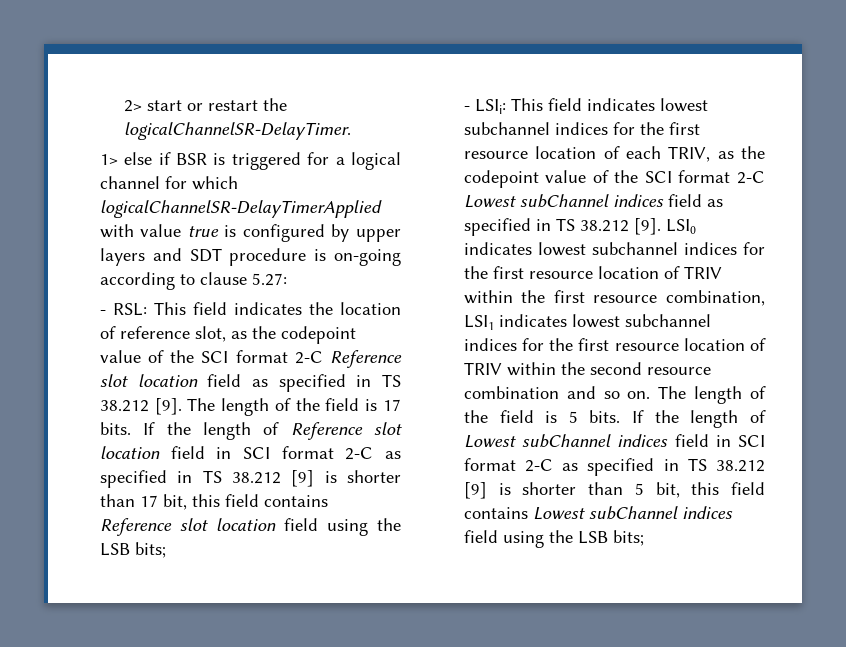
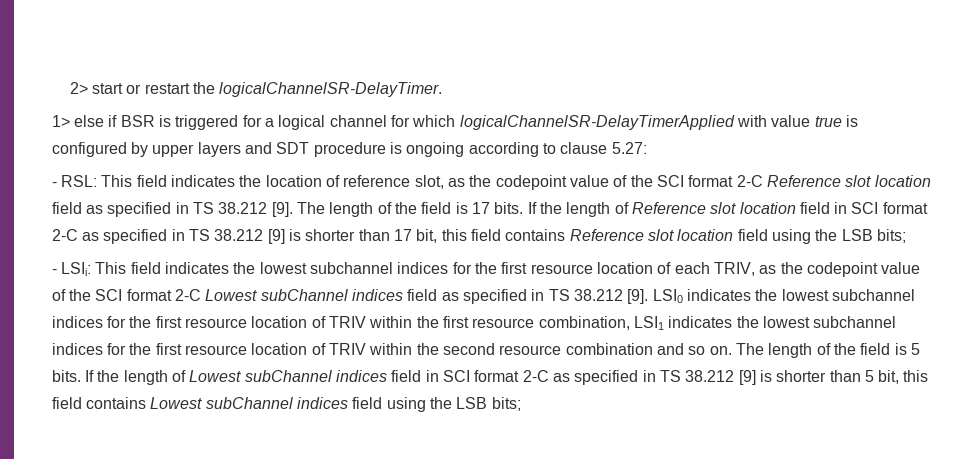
- 1> else if BSR is triggered for a logical channel for which logicalChannelSR-DelayTimerApplied with value true is configured by upper layers and SDT procedure is on-going according to clause 5.27:
+ 1> else if BSR is triggered for a logical channel for which logicalChannelSR-DelayTimerApplied with value true is configured by upper layers and SDT procedure is ongoing according to clause 5.27:
- - LSIi: This field indicates lowest subchannel indices for the first resource location of each TRIV, as the codepoint value of the SCI format 2-C Lowest subChannel indices field as specified in TS 38.212 [9].
+ - LSIi: This field indicates the lowest subchannel indices for the first resource location of each TRIV, as the codepoint value of the SCI format 2-C Lowest subChannel indices field as specified in TS 38.212 [9].
- LSI0 indicates lowest subchannel indices for the first resource location of TRIV within the first resource combination, LSI1 indicates lowest subchannel indices for the first resource location of TRIV within the second resource combination and so on.
+ LSI0 indicates the lowest subchannel indices for the first resource location of TRIV within the first resource combination, LSI1 indicates the lowest subchannel indices for the first resource location of TRIV within the second resource combination and so on.

